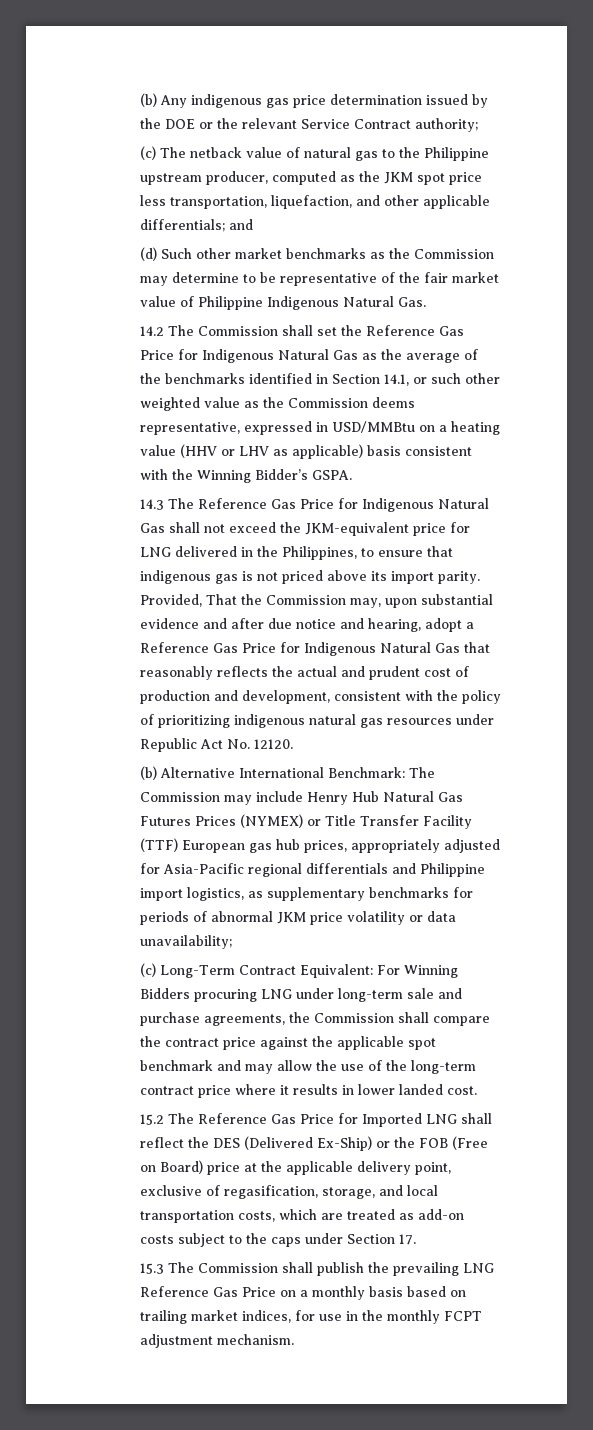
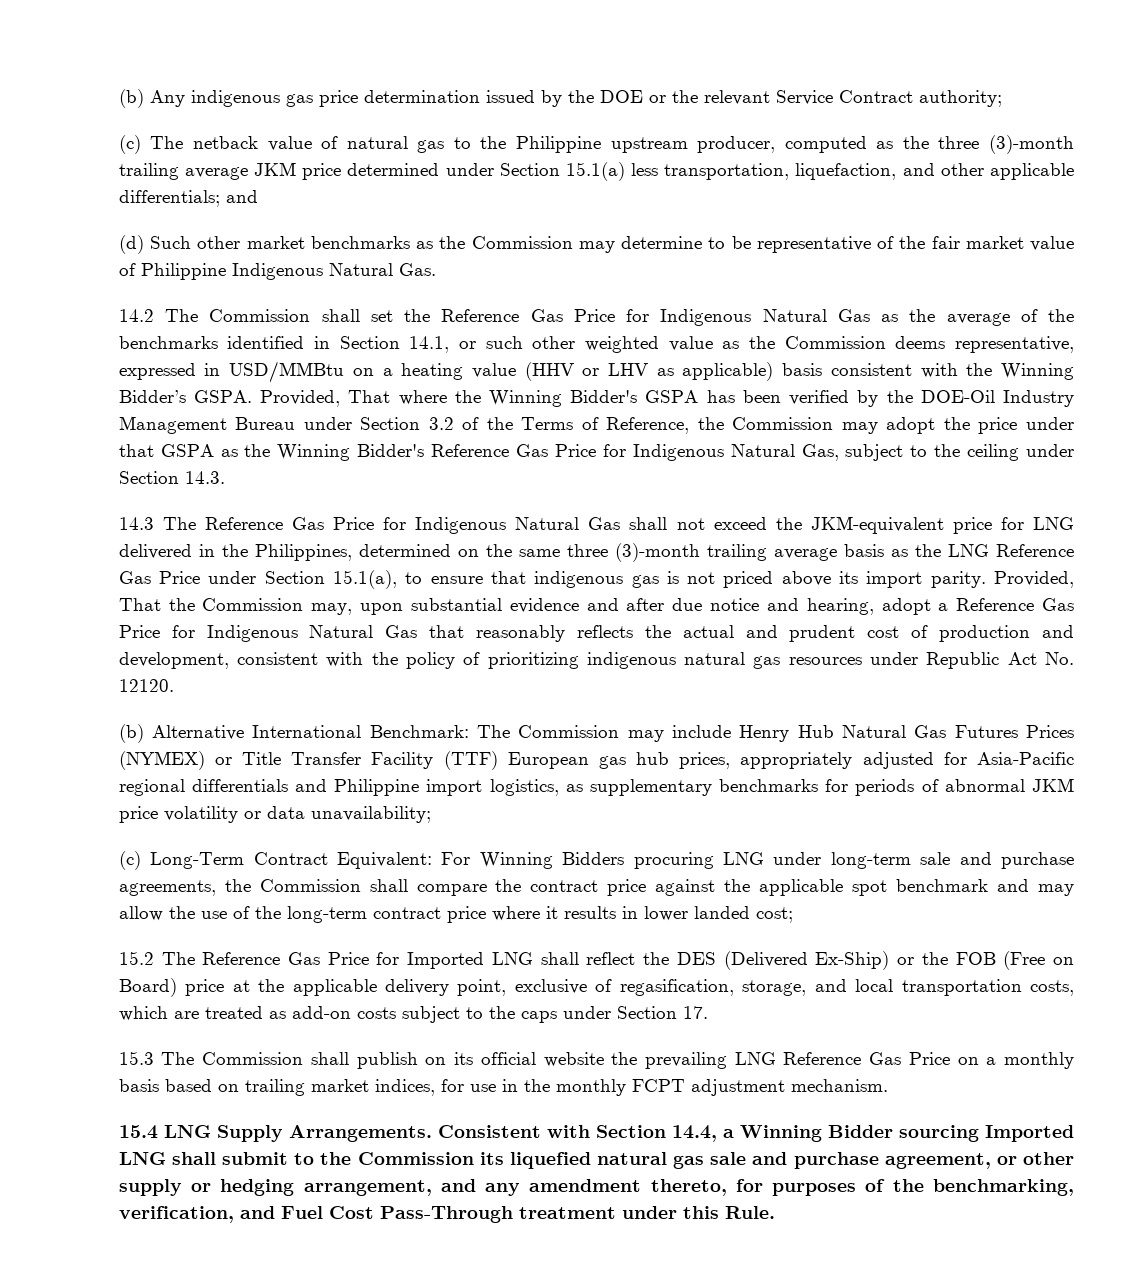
- (c) The netback value of natural gas to the Philippine upstream producer, computed as the JKM spot price less transportation, liquefaction, and other applicable differentials; and
+ (c) The netback value of natural gas to the Philippine upstream producer, computed as the three (3)-month trailing average JKM price determined under Section 15.1(a) less transportation, liquefaction, and other applicable differentials; and
+ Provided, That where the Winning Bidder's GSPA has been verified by the DOE-Oil Industry Management Bureau under Section 3.2 of the Terms of Reference, the Commission may adopt the price under that GSPA as the Winning Bidder's Reference Gas Price for Indigenous Natural Gas, subject to the ceiling under Section 14.3.
- 14.3 The Reference Gas Price for Indigenous Natural Gas shall not exceed the JKM-equivalent price for LNG delivered in the Philippines, to ensure that indigenous gas is not priced above its import parity.
+ 14.3 The Reference Gas Price for Indigenous Natural Gas shall not exceed the JKM-equivalent price for LNG delivered in the Philippines, determined on the same three (3)-month trailing average basis as the LNG Reference Gas Price under Section 15.1(a), to ensure that indigenous gas is not priced above its import parity.
- (c) Long-Term Contract Equivalent: For Winning Bidders procuring LNG under long-term sale and purchase agreements, the Commission shall compare the contract price against the applicable spot benchmark and may allow the use of the long-term contract price where it results in lower landed cost.
+ (c) Long-Term Contract Equivalent: For Winning Bidders procuring LNG under long-term sale and purchase agreements, the Commission shall compare the contract price against the applicable spot benchmark and may allow the use of the long-term contract price where it results in lower landed cost;
- 15.3 The Commission shall publish the prevailing LNG Reference Gas Price on a monthly basis based on trailing market indices, for use in the monthly FCPT adjustment mechanism.
+ 15.3 The Commission shall publish on its official website the prevailing LNG Reference Gas Price on a monthly basis based on trailing market indices, for use in the monthly FCPT adjustment mechanism.
+ 15.4 LNG Supply Arrangements. Consistent with Section 14.4, a Winning Bidder sourcing Imported LNG shall submit to the Commission its liquefied natural gas sale and purchase agreement, or other supply or hedging arrangement, and any amendment thereto, for purposes of the benchmarking, verification, and Fuel Cost Pass-Through treatment under this Rule.

